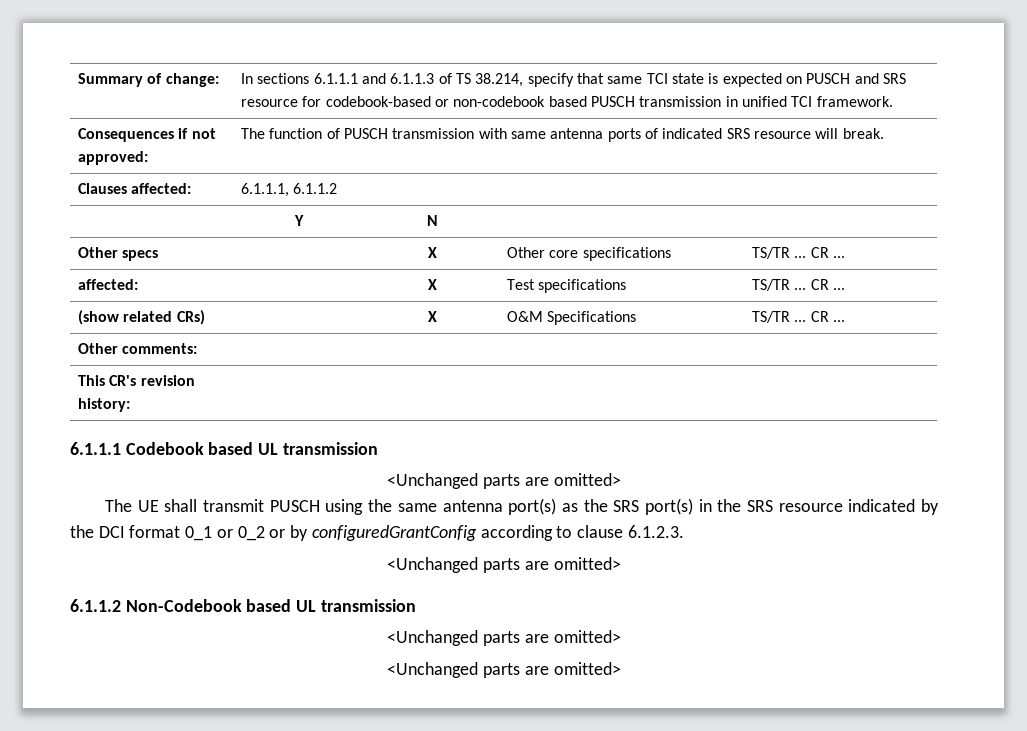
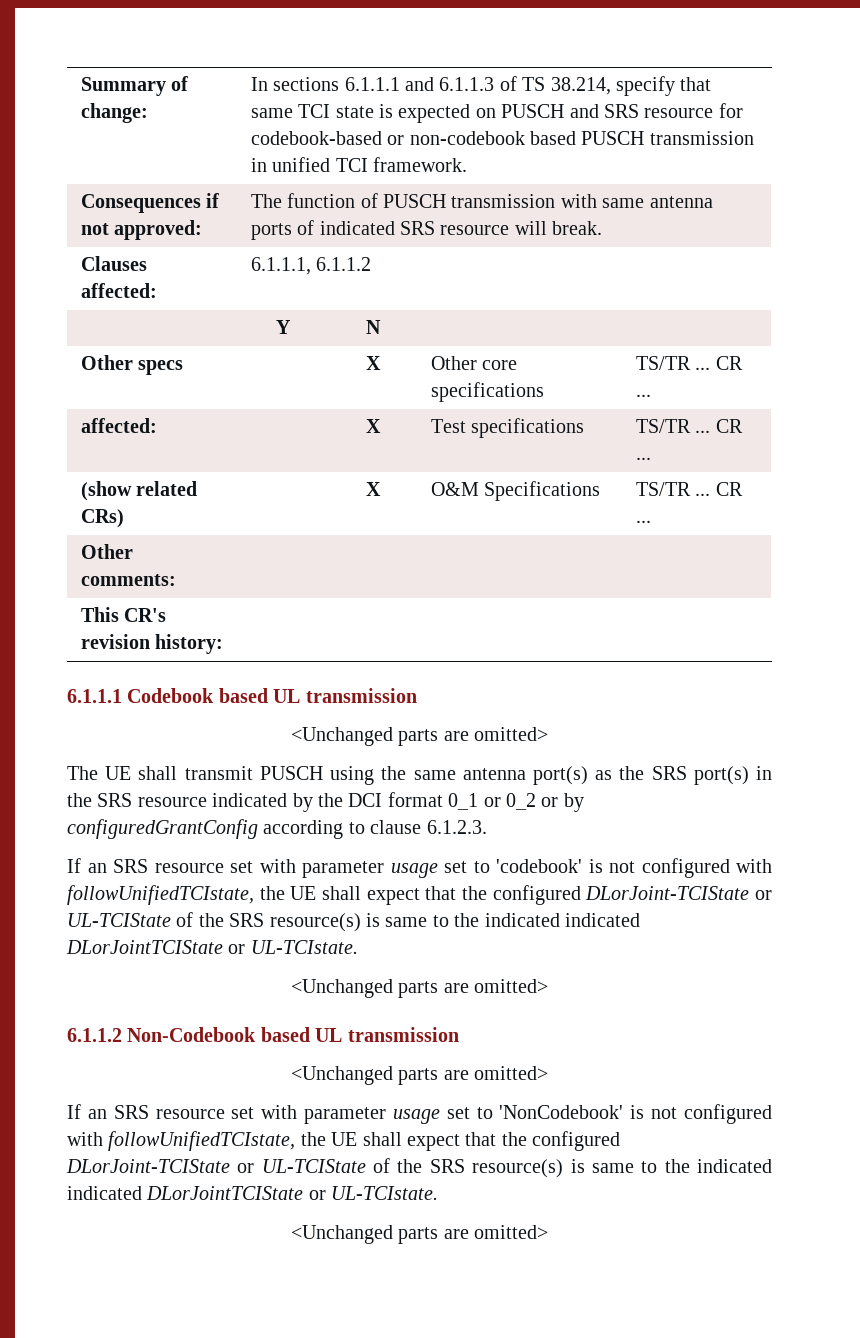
+ If an SRS resource set with parameter usage set to 'codebook' is not configured with followUnifiedTCIstate, the UE shall expect that the configured DLorJoint-TCIState or UL-TCIState of the SRS resource(s) is same to the indicated indicated DLorJointTCIState or UL-TCIstate.
+ If an SRS resource set with parameter usage set to 'NonCodebook' is not configured with followUnifiedTCIstate, the UE shall expect that the configured DLorJoint-TCIState or UL-TCIState of the SRS resource(s) is same to the indicated indicated DLorJointTCIState or UL-TCIstate.

